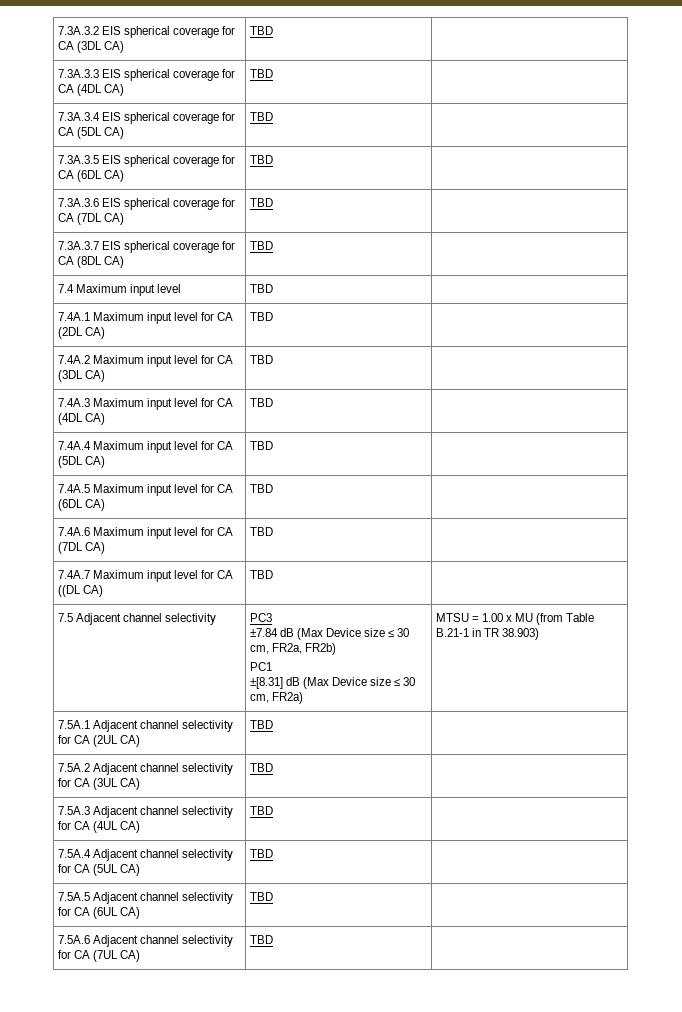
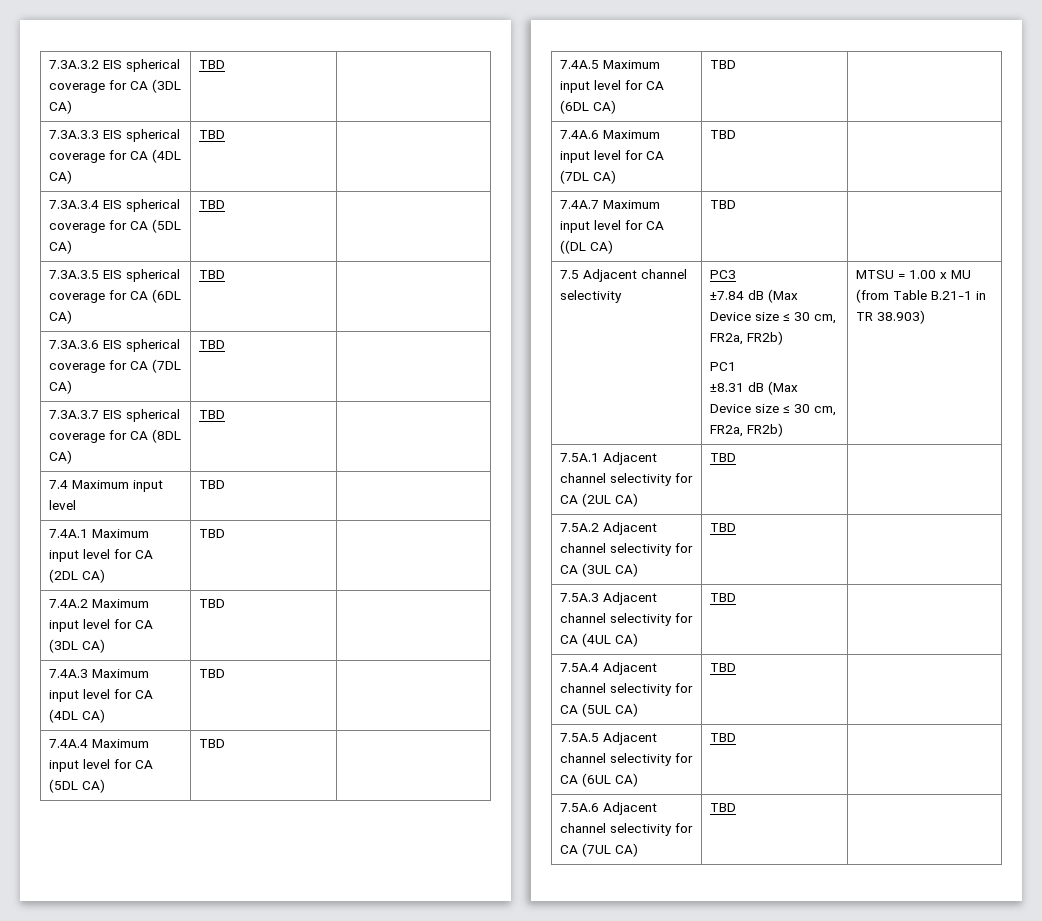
  7.5 Adjacent channel selectivity | PC3
  ±7.84 dB (Max Device size ≤ 30 cm, FR2a, FR2b)
  PC1
- ±[8.31] dB (Max Device size ≤ 30 cm, FR2a) | MTSU = 1.00 x MU (from Table B.21-1 in TR 38.903)
+ ±8.31 dB (Max Device size ≤ 30 cm, FR2a, FR2b) | MTSU = 1.00 x MU (from Table B.21-1 in TR 38.903)

